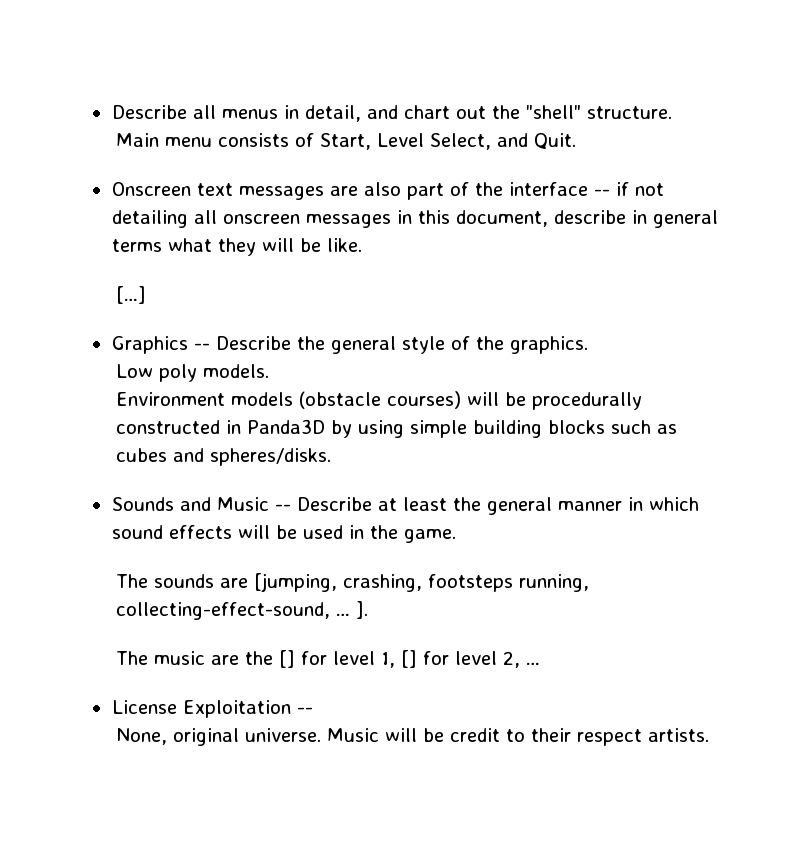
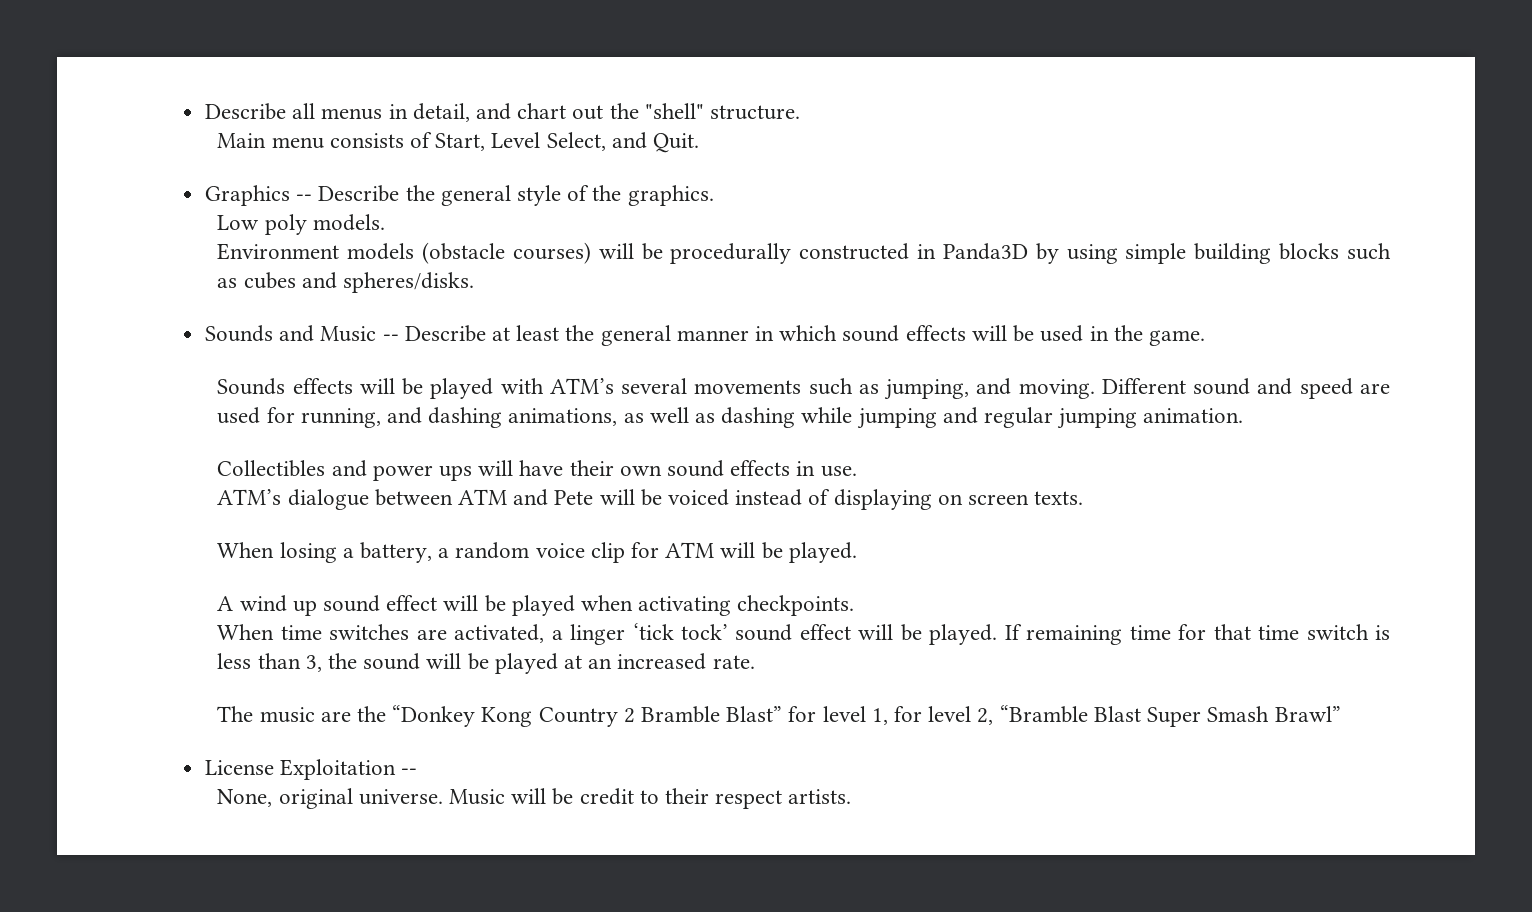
- Onscreen text messages are also part of the interface -- if not detailing all onscreen messages in this document, describe in general terms what they will be like.
- […]
- The sounds are [jumping, crashing, footsteps running, collecting-effect-sound, … ].
- The music are the [] for level 1, [] for level 2, …
+ Sounds effects will be played with ATM’s several movements such as jumping, and moving. Different sound and speed are used for running, and dashing animations, as well as dashing while jumping and regular jumping animation.
+ Collectibles and power ups will have their own sound effects in use.
+ ATM’s dialogue between ATM and Pete will be voiced instead of displaying on screen texts.
+ When losing a battery, a random voice clip for ATM will be played.
+ A wind up sound effect will be played when activating checkpoints.
+ When time switches are activated, a linger ‘tick tock’ sound effect will be played. If remaining time for that time switch is less than 3, the sound will be played at an increased rate.
+ The music are the “Donkey Kong Country 2 Bramble Blast” for level 1, for level 2, “Bramble Blast Super Smash Brawl”

